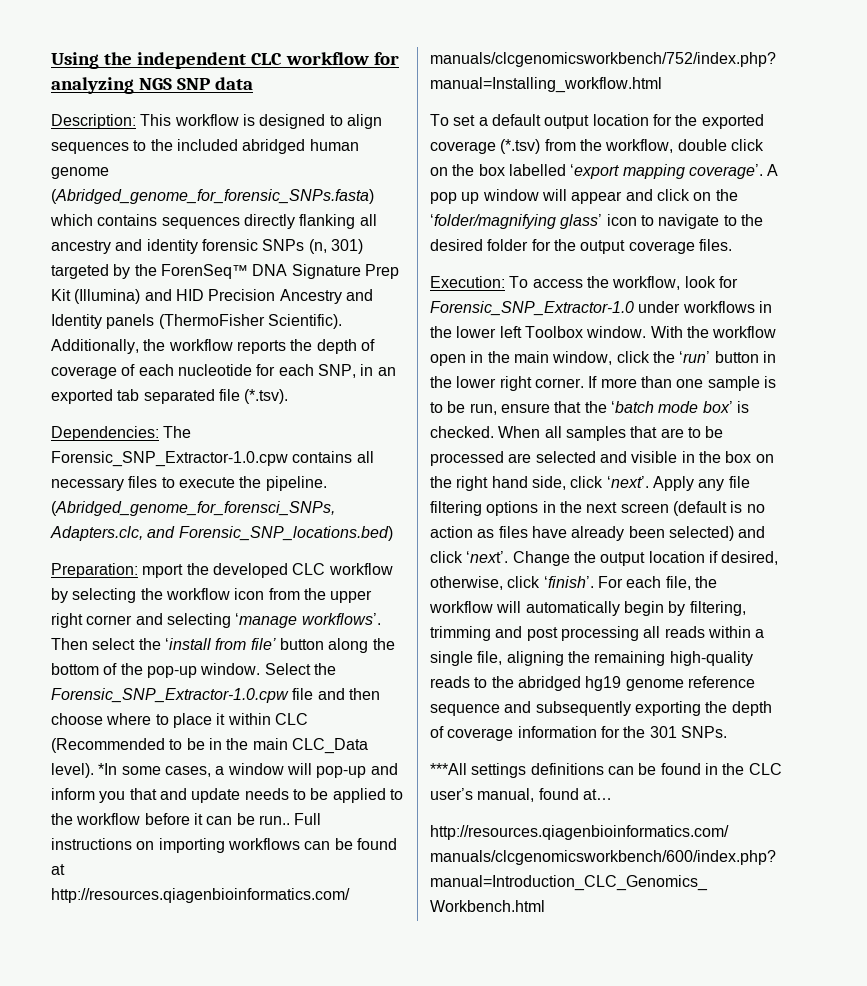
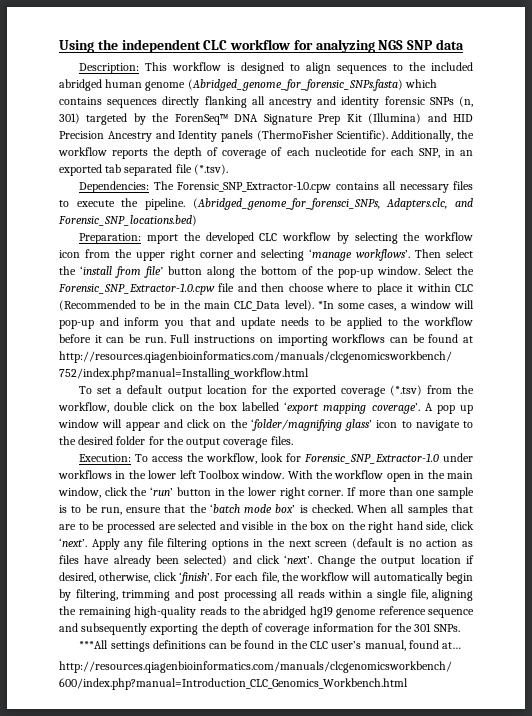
- *In some cases, a window will pop-up and inform you that and update needs to be applied to the workflow before it can be run..
+ *In some cases, a window will pop-up and inform you that and update needs to be applied to the workflow before it can be run.

